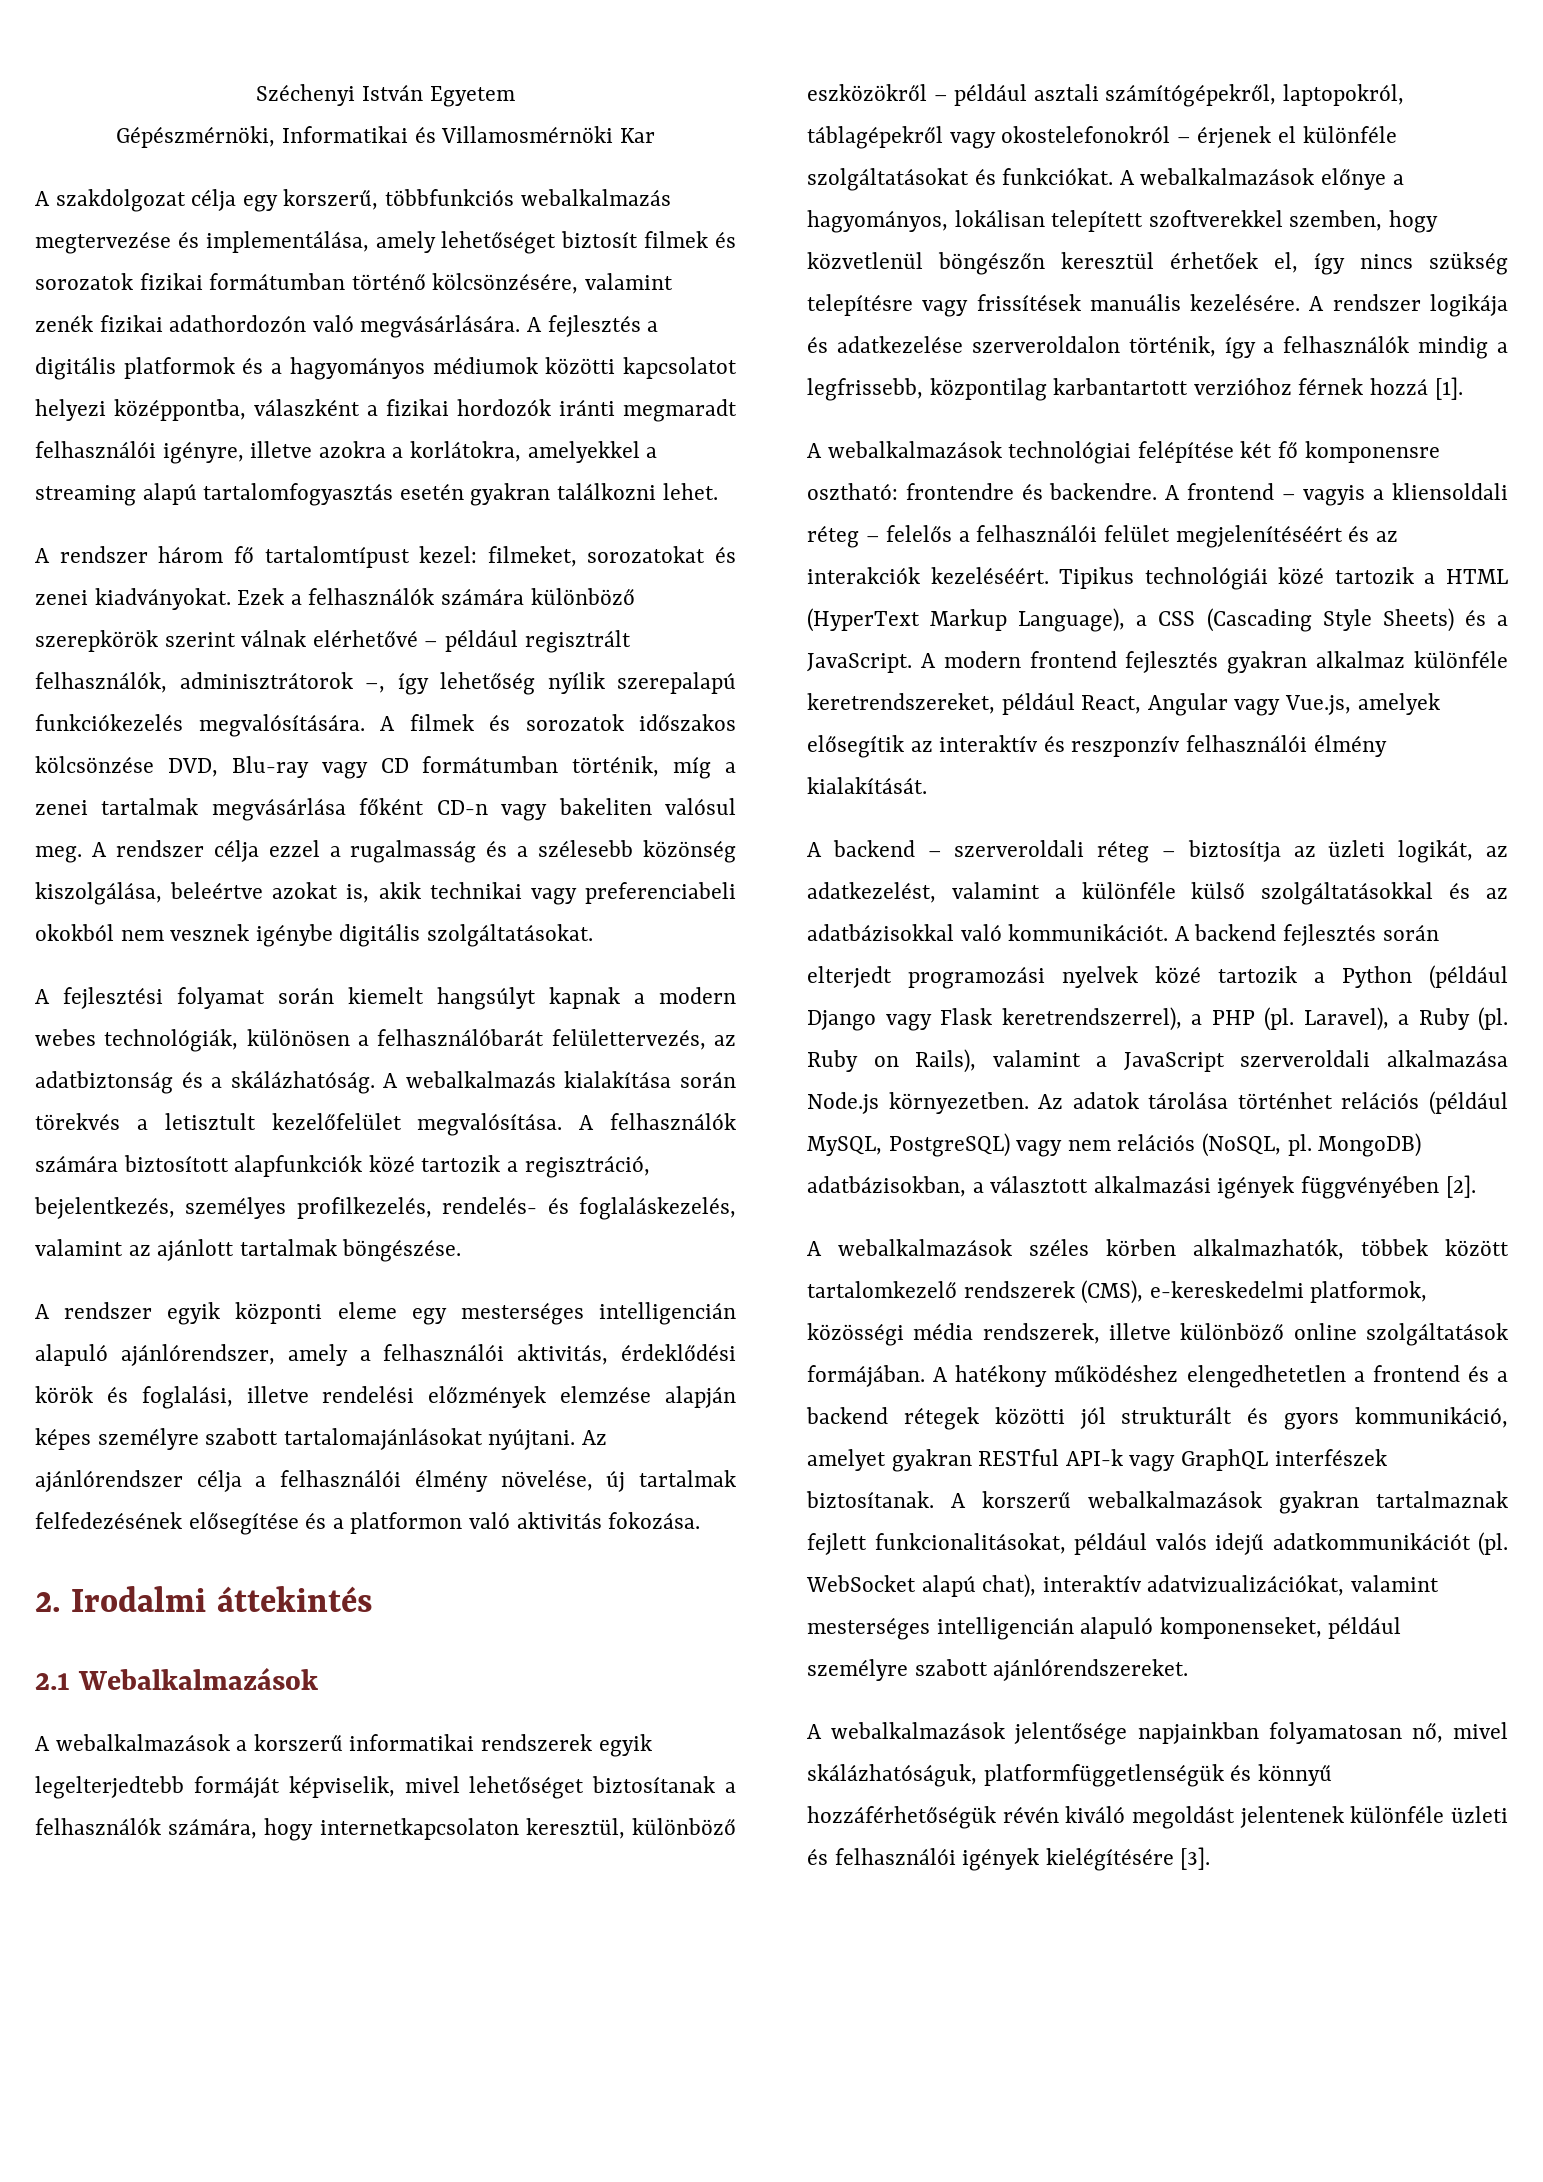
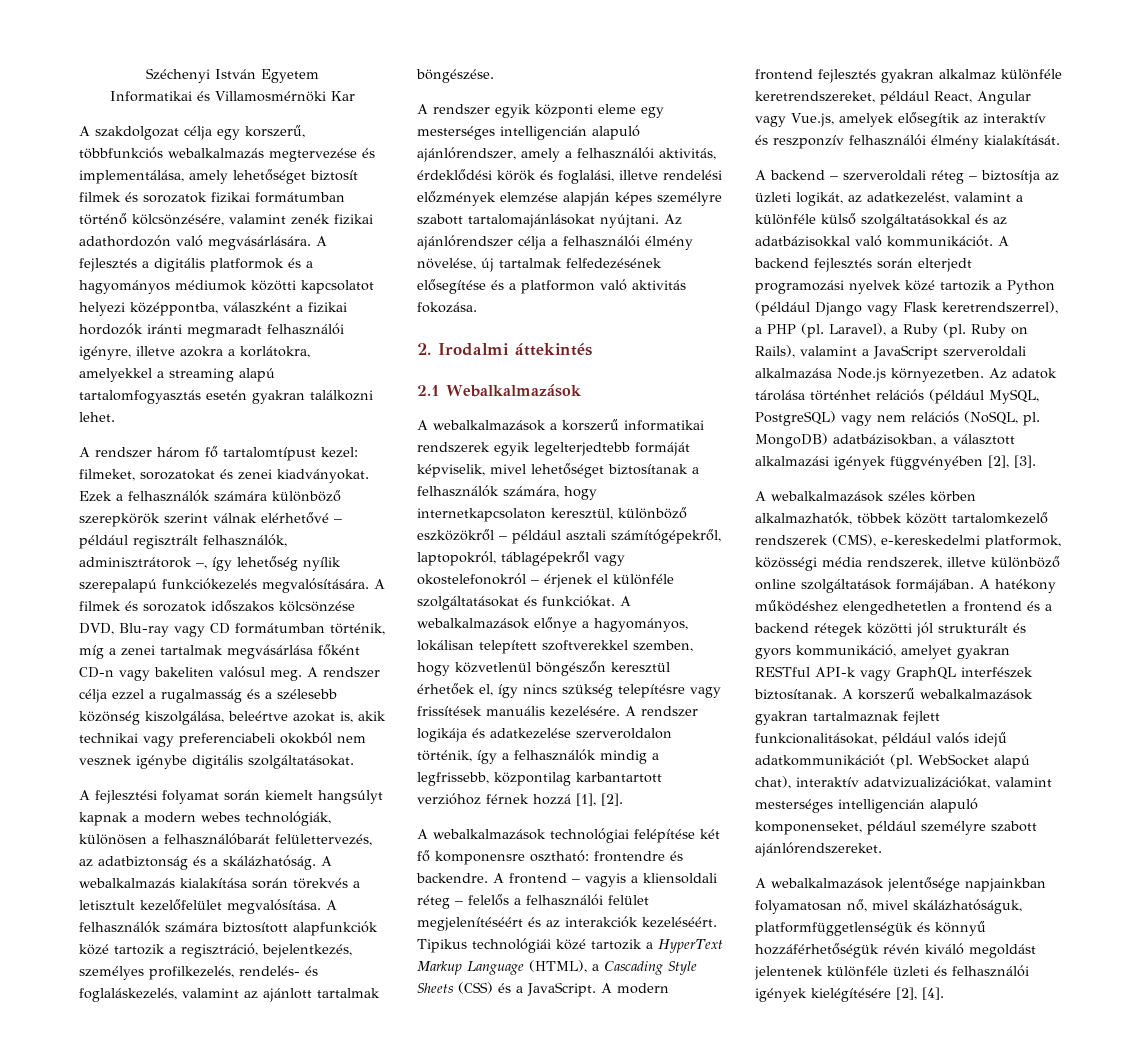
- Gépészmérnöki, Informatikai és Villamosmérnöki Kar
+ Informatikai és Villamosmérnöki Kar
- A rendszer logikája és adatkezelése szerveroldalon történik, így a felhasználók mindig a legfrissebb, központilag karbantartott verzióhoz férnek hozzá [1].
+ A rendszer logikája és adatkezelése szerveroldalon történik, így a felhasználók mindig a legfrissebb, központilag karbantartott verzióhoz férnek hozzá [1], [2].
- Tipikus technológiái közé tartozik a HTML (HyperText Markup Language), a CSS (Cascading Style Sheets) és a JavaScript.
+ Tipikus technológiái közé tartozik a HyperText Markup Language (HTML), a Cascading Style Sheets (CSS) és a JavaScript.
- MongoDB) adatbázisokban, a választott alkalmazási igények függvényében [2].
+ MongoDB) adatbázisokban, a választott alkalmazási igények függvényében [2], [3].
- A webalkalmazások jelentősége napjainkban folyamatosan nő, mivel skálázhatóságuk, platformfüggetlenségük és könnyű hozzáférhetőségük révén kiváló megoldást jelentenek különféle üzleti és felhasználói igények kielégítésére [3].
+ A webalkalmazások jelentősége napjainkban folyamatosan nő, mivel skálázhatóságuk, platformfüggetlenségük és könnyű hozzáférhetőségük révén kiváló megoldást jelentenek különféle üzleti és felhasználói igények kielégítésére [2], [4].

